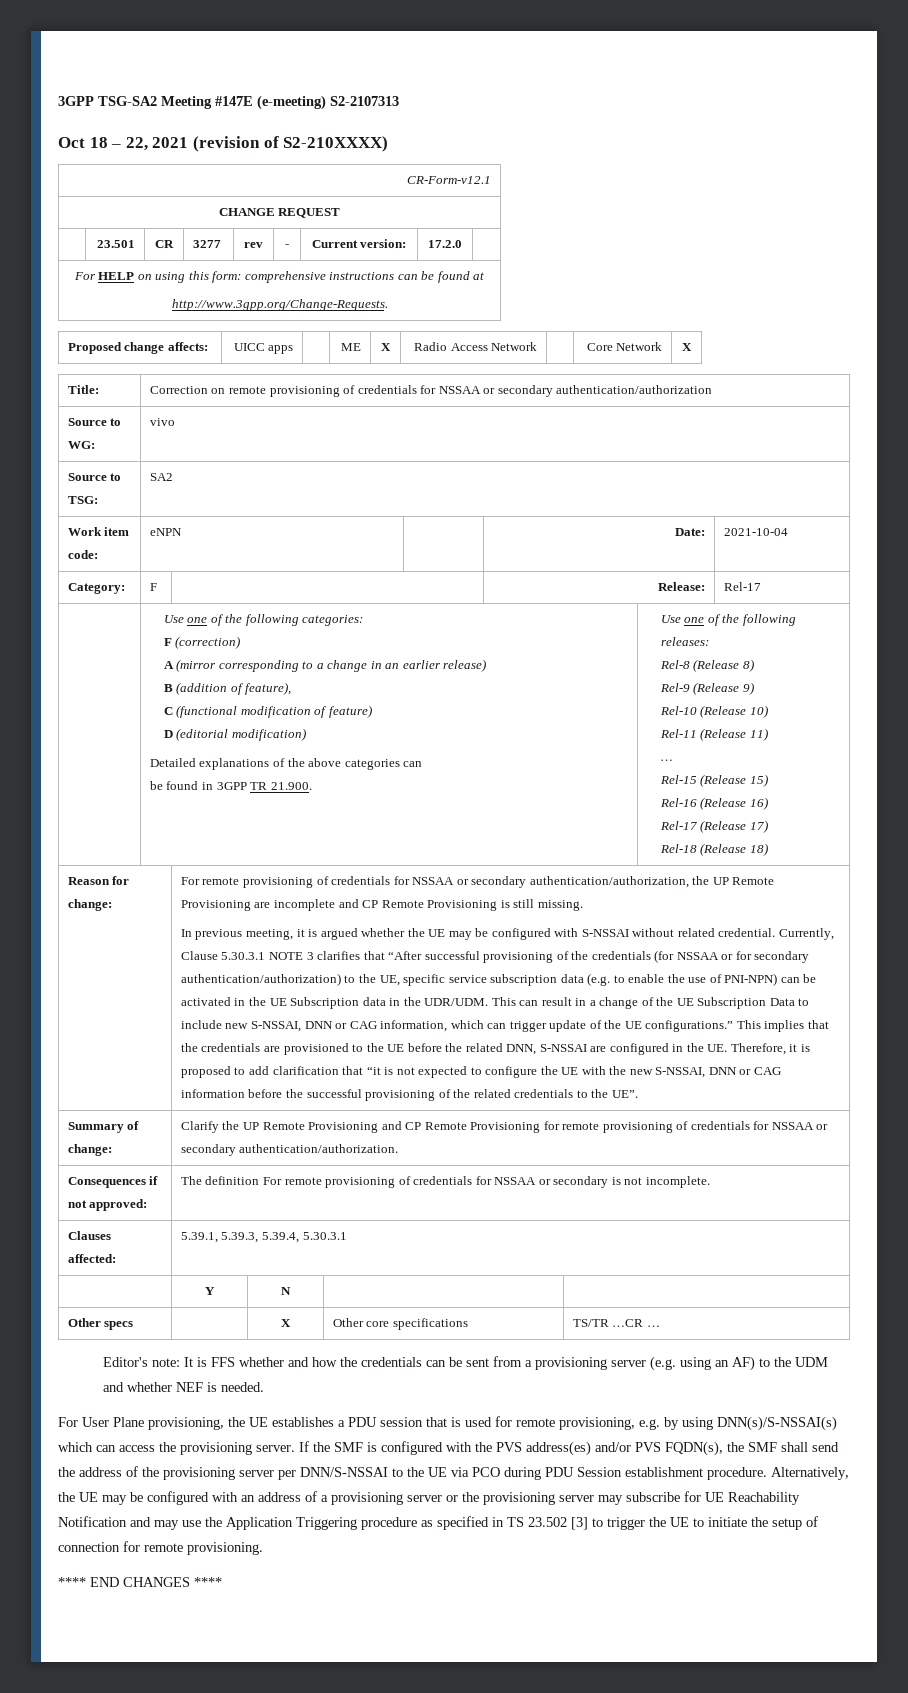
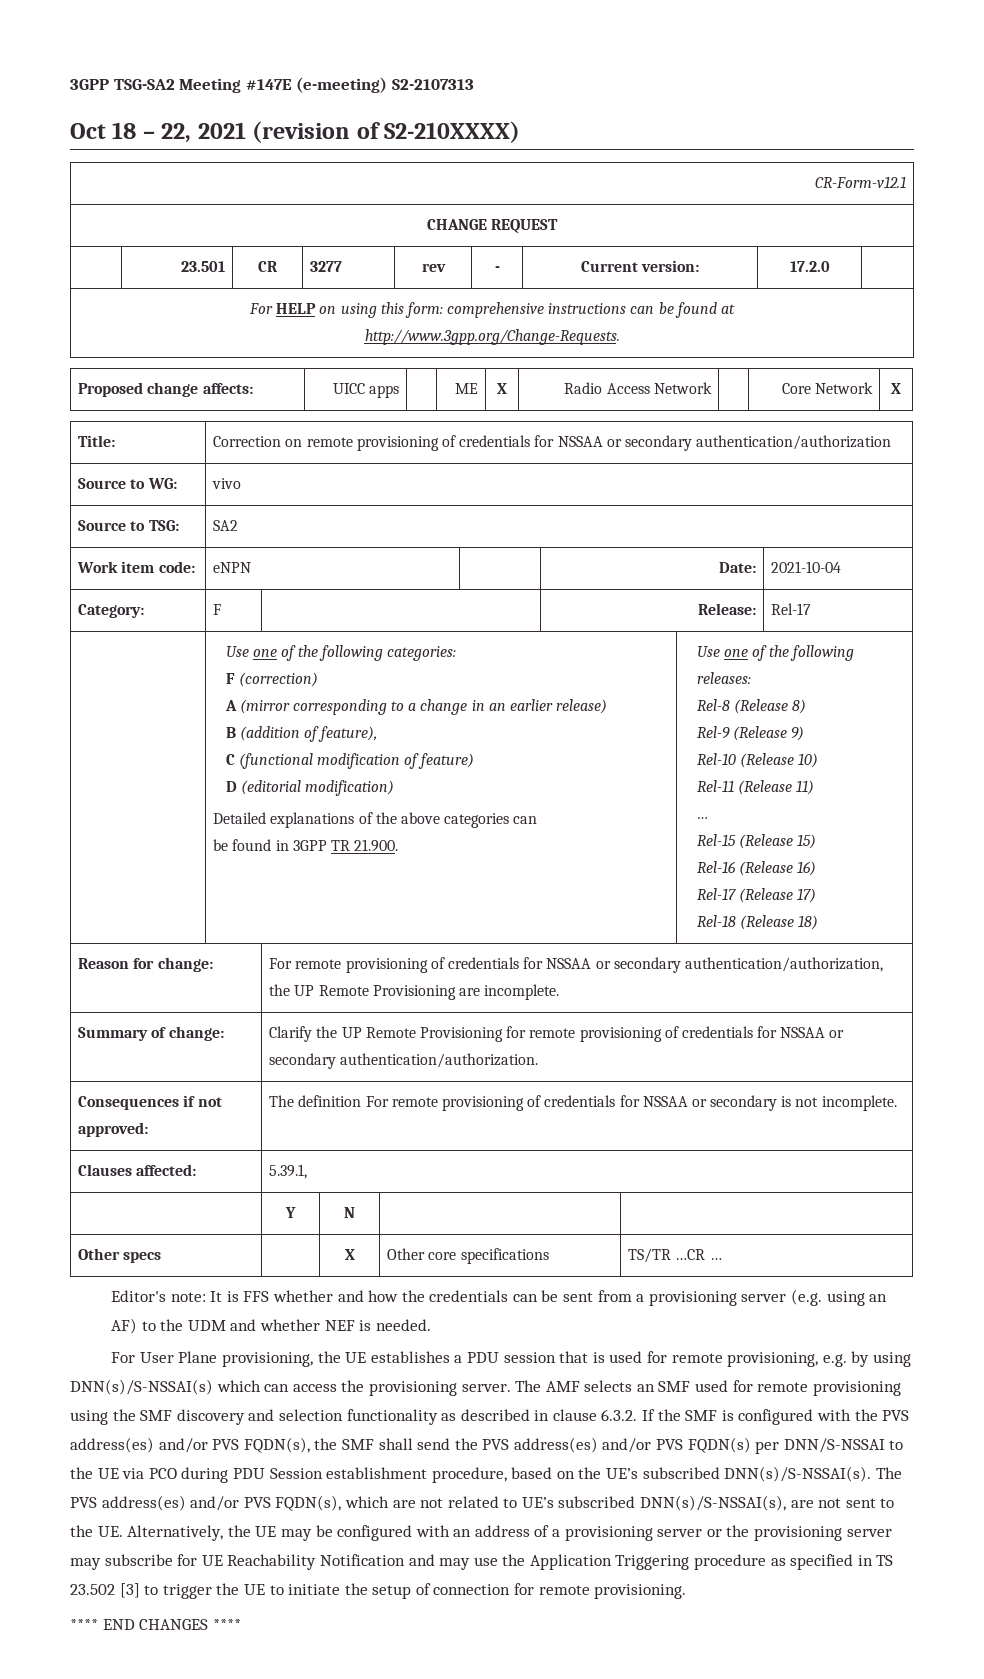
- For remote provisioning of credentials for NSSAA or secondary authentication/authorization, the UP Remote Provisioning are incomplete and CP Remote Provisioning is still missing.
- In previous meeting, it is argued whether the UE may be configured with S-NSSAI without related credential. Currently, Clause 5.30.3.1 NOTE 3 clarifies that “After successful provisioning of the credentials (for NSSAA or for secondary authentication/authorization) to the UE, specific service subscription data (e.g. to enable the use of PNI-NPN) can be activated in the UE Subscription data in the UDR/UDM. This can result in a change of the UE Subscription Data to include new S-NSSAI, DNN or CAG information, which can trigger update of the UE configurations.” This implies that the credentials are provisioned to the UE before the related DNN, S-NSSAI are configured in the UE. Therefore, it is proposed to add clarification that “it is not expected to configure the UE with the new S-NSSAI, DNN or CAG information before the successful provisioning of the related credentials to the UE”.
+ For remote provisioning of credentials for NSSAA or secondary authentication/authorization, the UP Remote Provisioning are incomplete.
- Summary of change: | Clarify the UP Remote Provisioning and CP Remote Provisioning for remote provisioning of credentials for NSSAA or secondary authentication/authorization.
+ Summary of change: | Clarify the UP Remote Provisioning for remote provisioning of credentials for NSSAA or secondary authentication/authorization.
- Clauses affected: | 5.39.1, 5.39.3, 5.39.4, 5.30.3.1
+ Clauses affected: | 5.39.1,
- If the SMF is configured with the PVS address(es) and/or PVS FQDN(s), the SMF shall send the address of the provisioning server per DNN/S-NSSAI to the UE via PCO during PDU Session establishment procedure. Alternatively, the UE may be configured with an address of a provisioning server or the provisioning server may subscribe for UE Reachability Notification and may use the Application Triggering procedure as specified in TS 23.502 [3] to trigger the UE to initiate the setup of connection for remote provisioning.
+ The AMF selects an SMF used for remote provisioning using the SMF discovery and selection functionality as described in clause 6.3.2. If the SMF is configured with the PVS address(es) and/or PVS FQDN(s), the SMF shall send the PVS address(es) and/or PVS FQDN(s) per DNN/S-NSSAI to the UE via PCO during PDU Session establishment procedure, based on the UE’s subscribed DNN(s)/S-NSSAI(s). The PVS address(es) and/or PVS FQDN(s), which are not related to UE’s subscribed DNN(s)/S-NSSAI(s), are not sent to the UE. Alternatively, the UE may be configured with an address of a provisioning server or the provisioning server may subscribe for UE Reachability Notification and may use the Application Triggering procedure as specified in TS 23.502 [3] to trigger the UE to initiate the setup of connection for remote provisioning.

